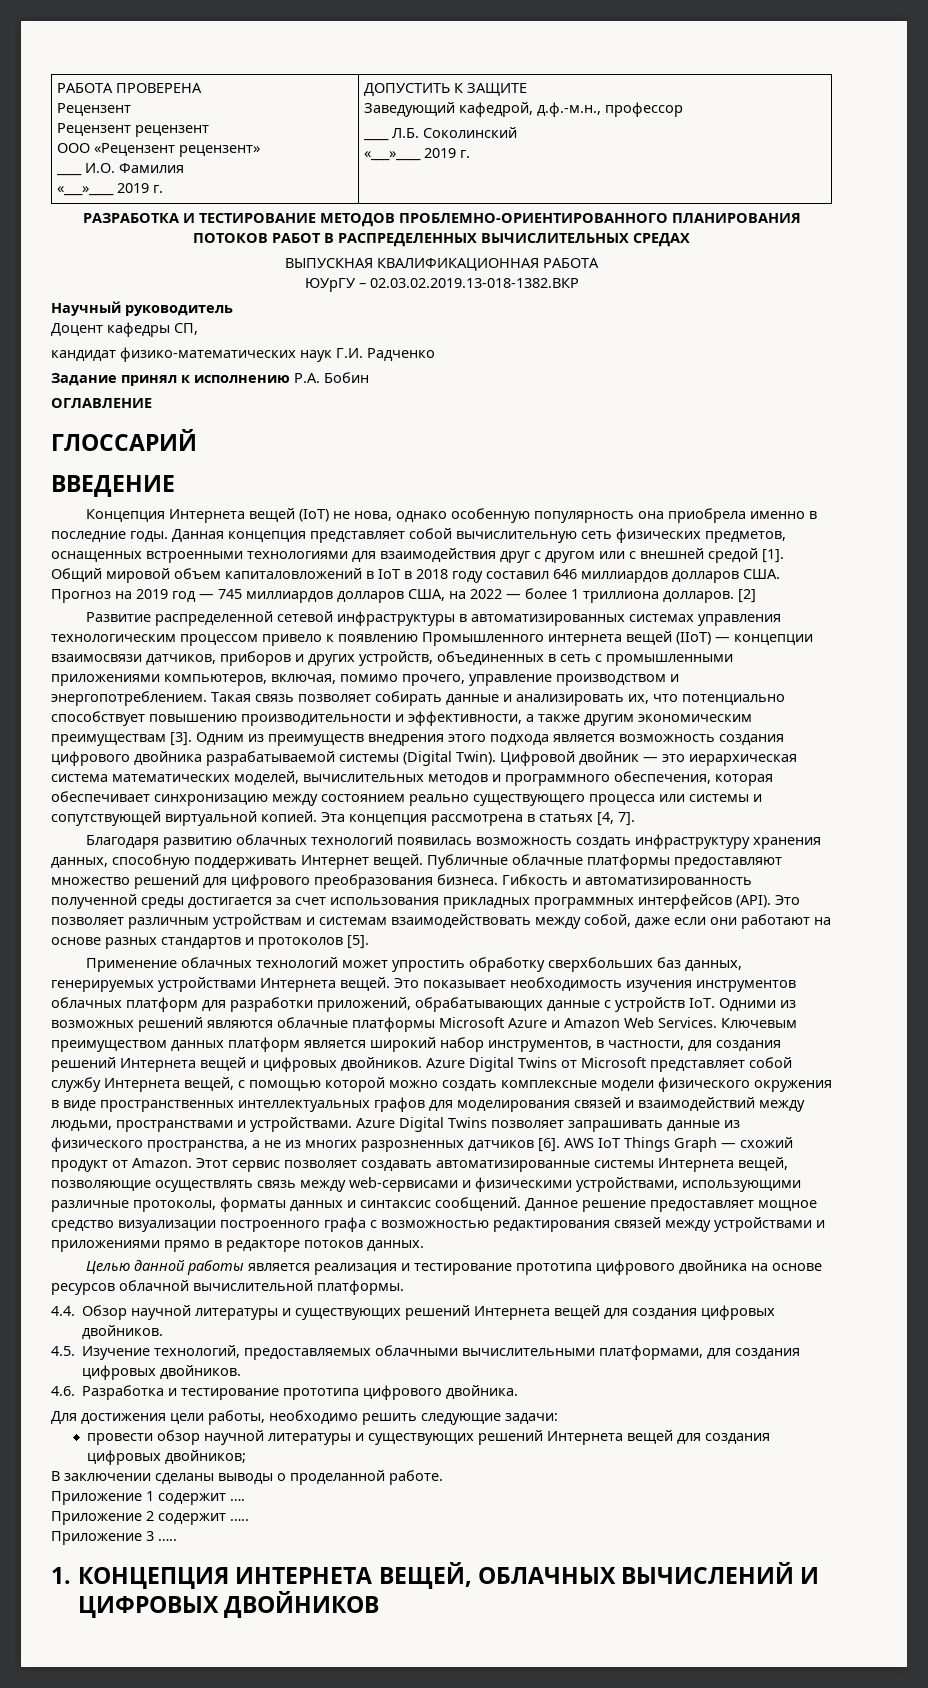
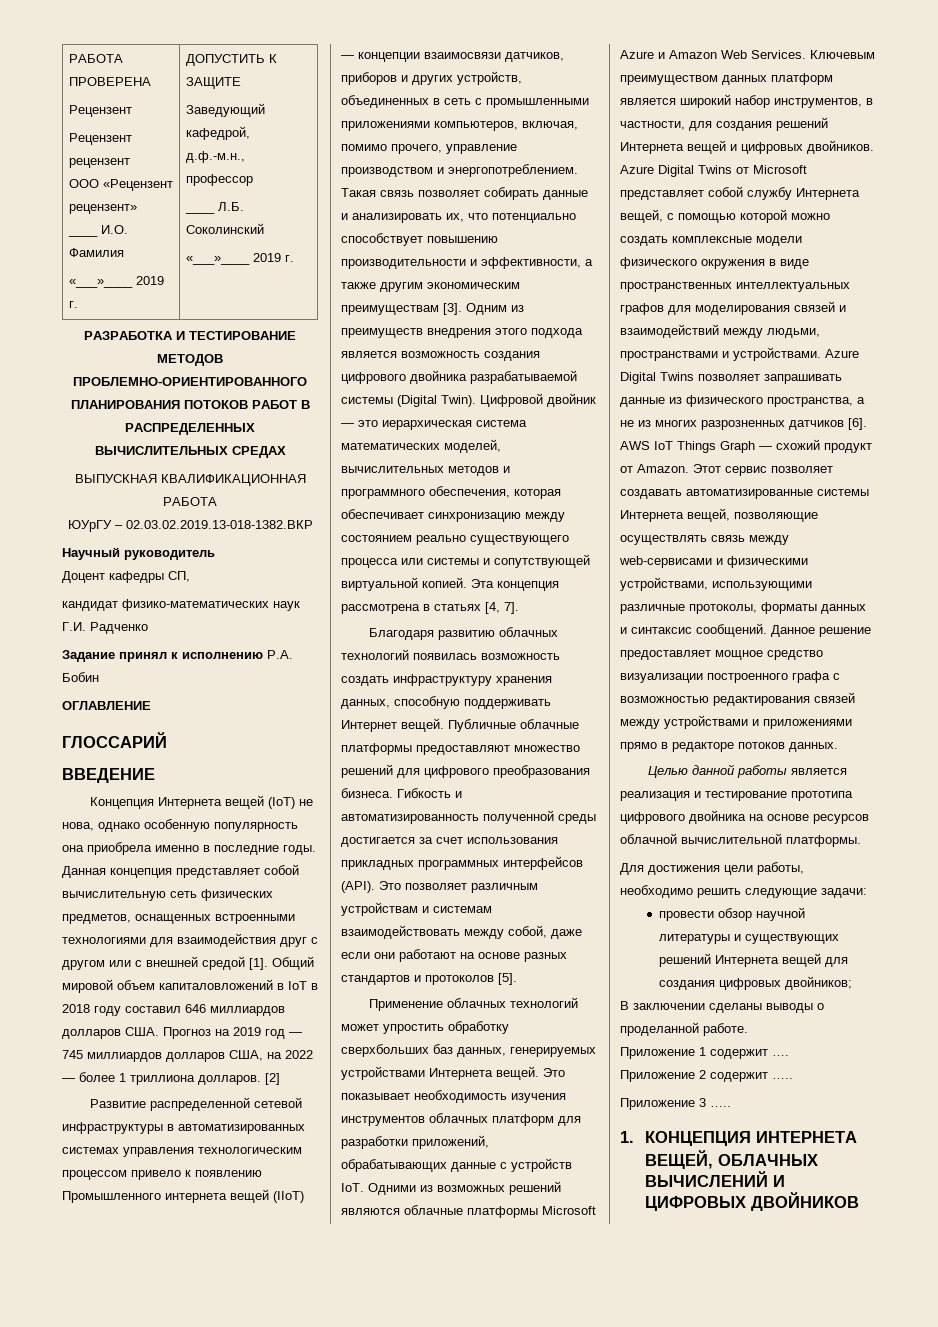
- 4.4. Обзор научной литературы и существующих решений Интернета вещей для создания цифровых двойников.
- 4.5. Изучение технологий, предоставляемых облачными вычислительными платформами, для создания цифровых двойников.
- 4.6. Разработка и тестирование прототипа цифрового двойника.

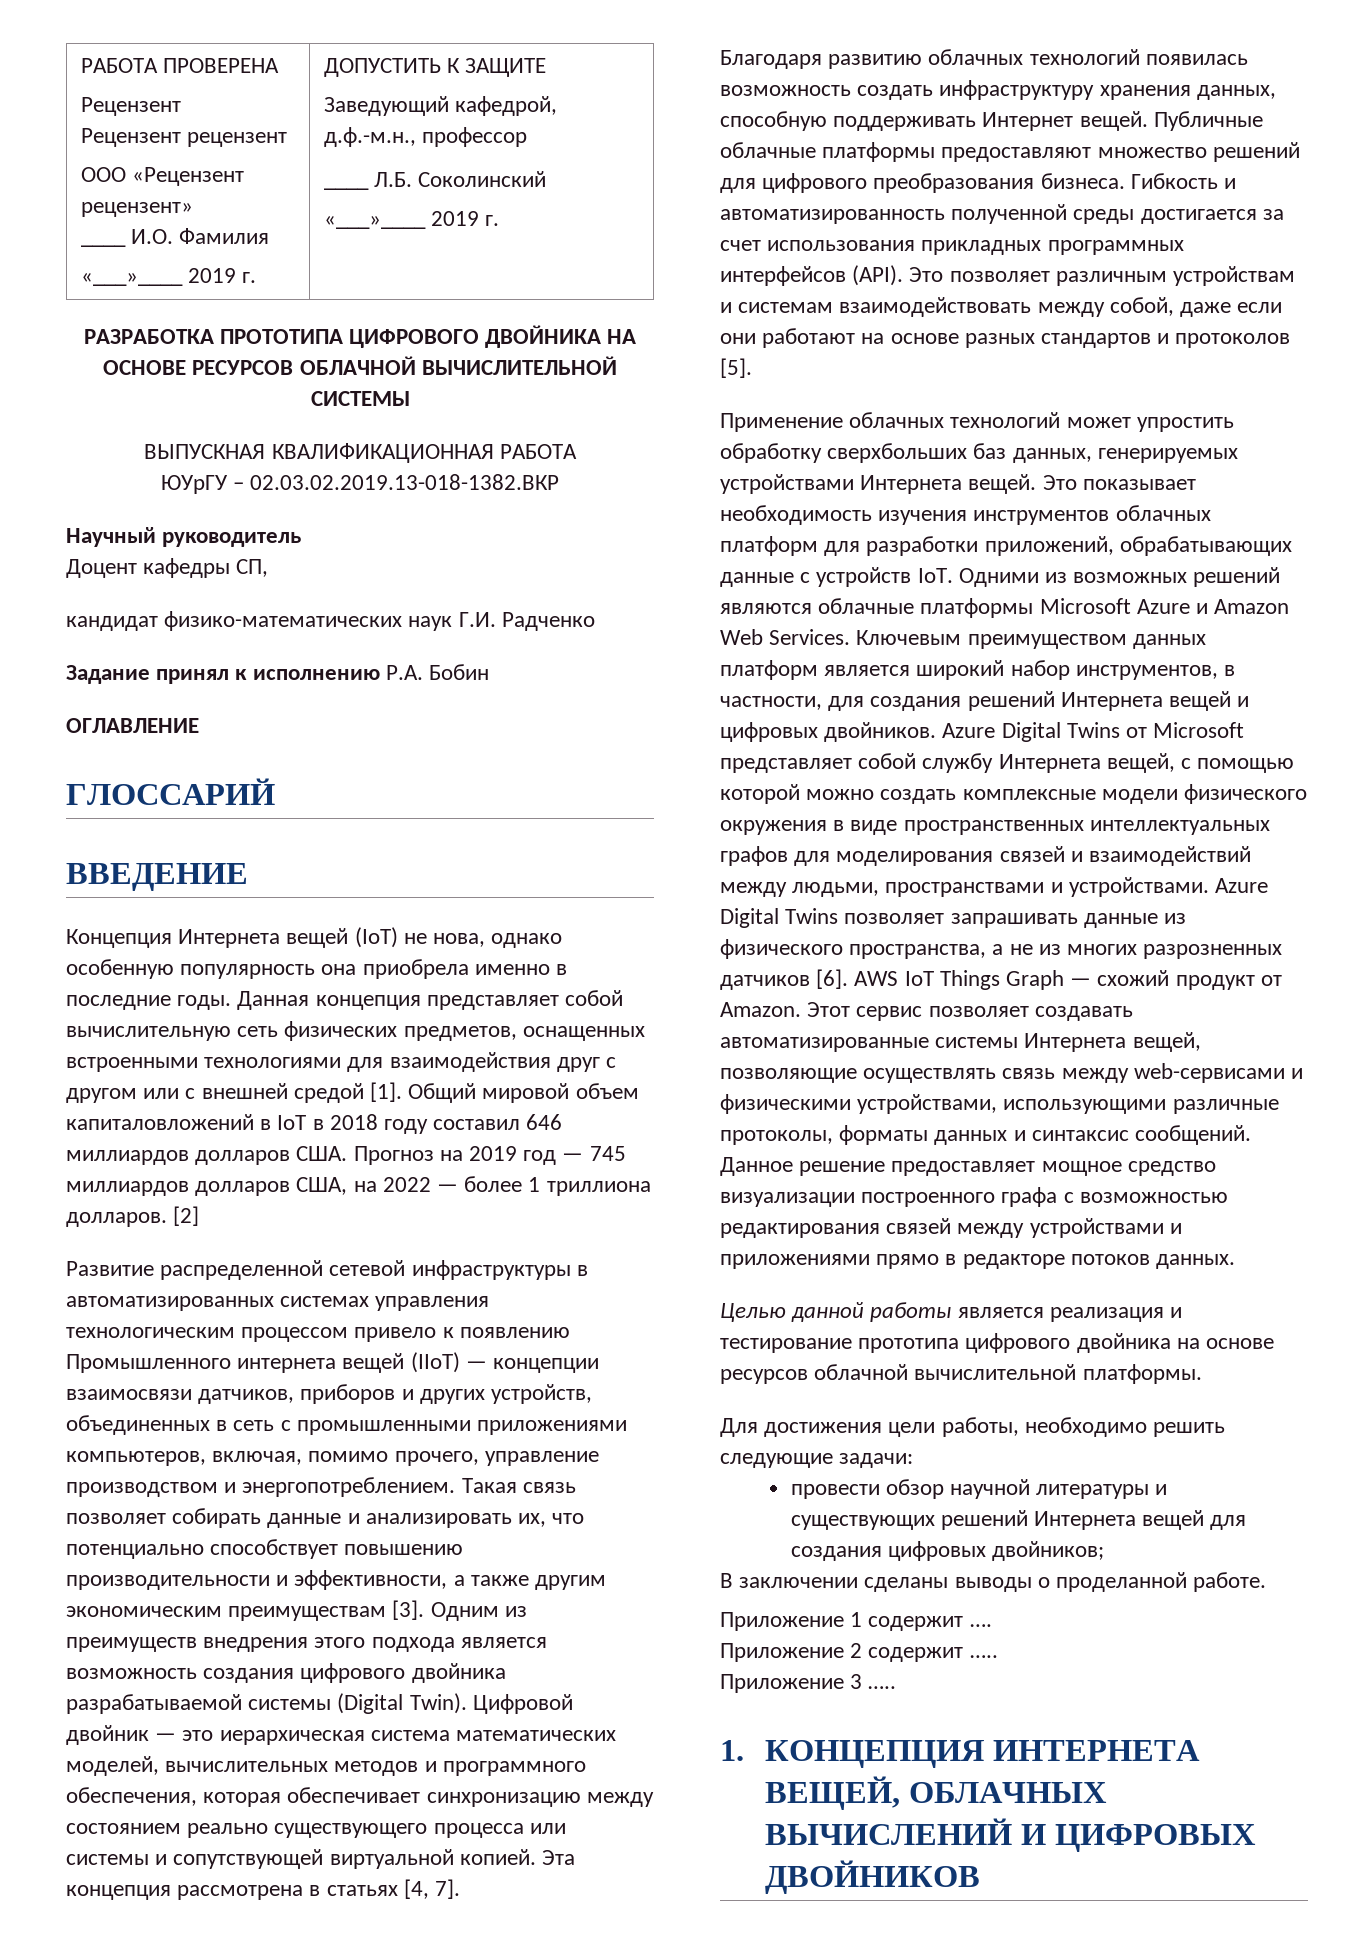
- РАЗРАБОТКА И ТЕСТИРОВАНИЕ МЕТОДОВ ПРОБЛЕМНО-ОРИЕНТИРОВАННОГО ПЛАНИРОВАНИЯ ПОТОКОВ РАБОТ В РАСПРЕДЕЛЕННЫХ ВЫЧИСЛИТЕЛЬНЫХ СРЕДАХ
+ РАЗРАБОТКА ПРОТОТИПА ЦИФРОВОГО ДВОЙНИКА НА ОСНОВЕ РЕСУРСОВ ОБЛАЧНОЙ ВЫЧИСЛИТЕЛЬНОЙ СИСТЕМЫ

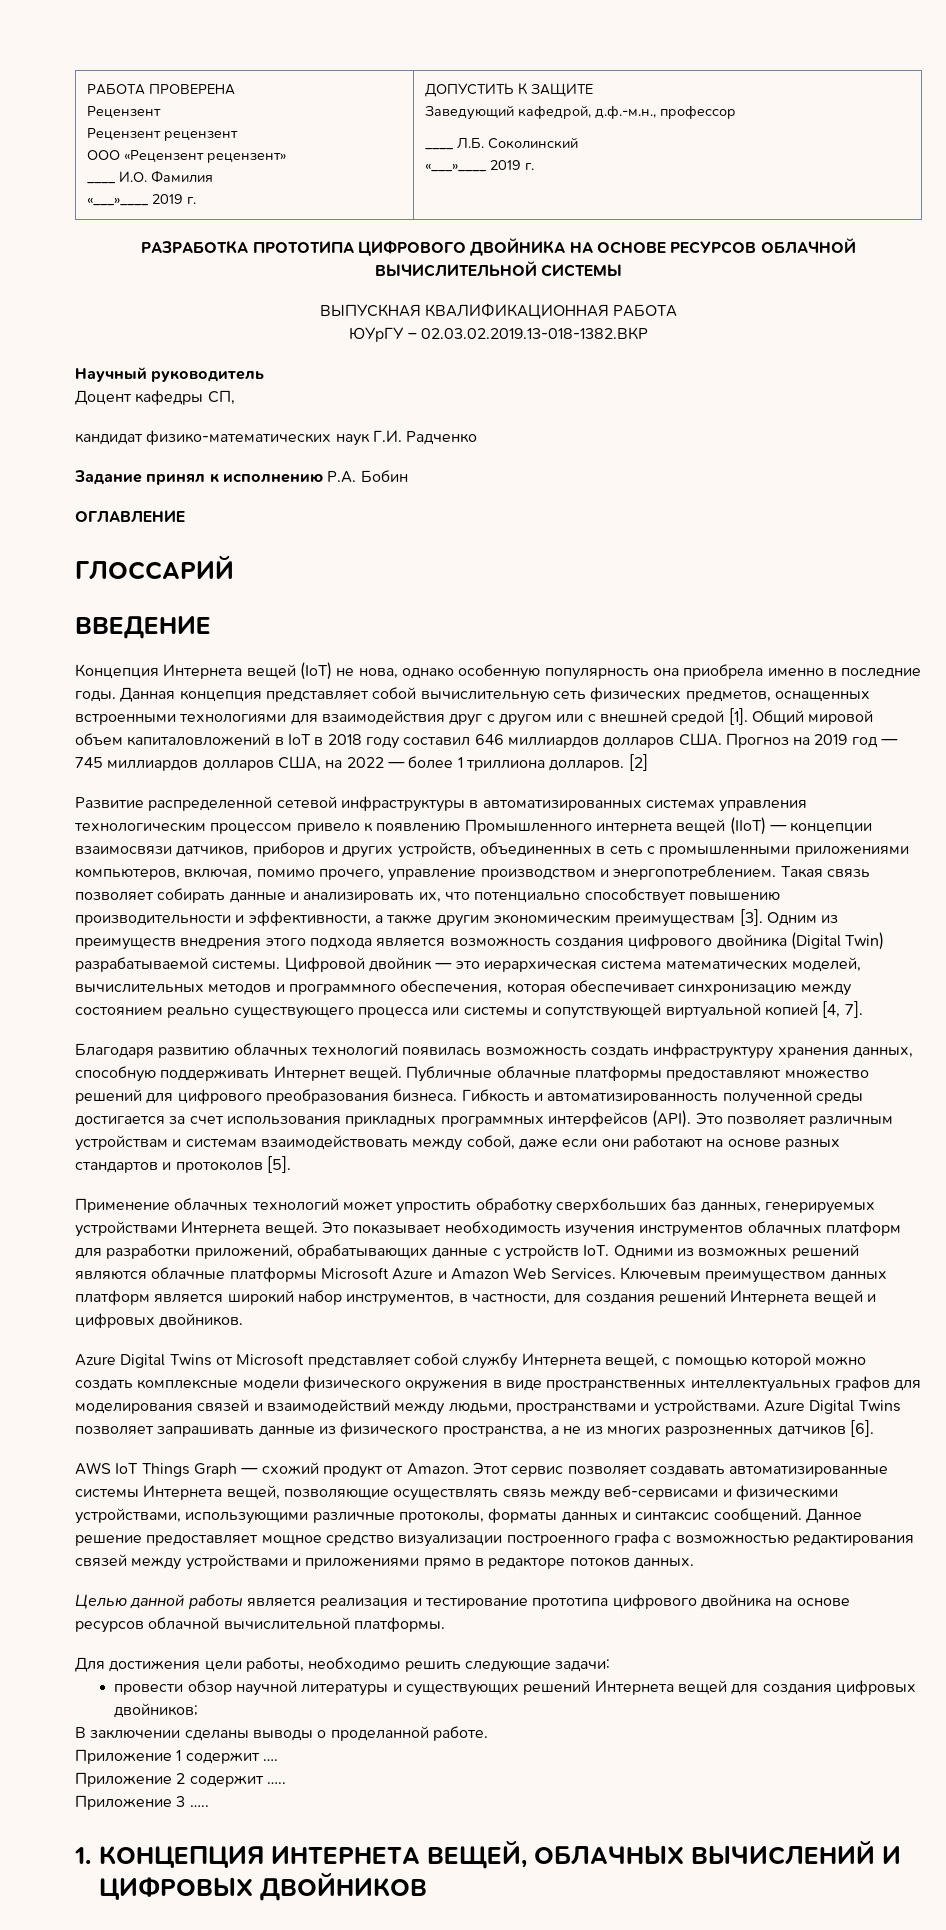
- Одним из преимуществ внедрения этого подхода является возможность создания цифрового двойника разрабатываемой системы (Digital Twin).
+ Одним из преимуществ внедрения этого подхода является возможность создания цифрового двойника (Digital Twin) разрабатываемой системы.
- Цифровой двойник — это иерархическая система математических моделей, вычислительных методов и программного обеспечения, которая обеспечивает синхронизацию между состоянием реально существующего процесса или системы и сопутствующей виртуальной копией. Эта концепция рассмотрена в статьях [4, 7].
+ Цифровой двойник — это иерархическая система математических моделей, вычислительных методов и программного обеспечения, которая обеспечивает синхронизацию между состоянием реально существующего процесса или системы и сопутствующей виртуальной копией [4, 7].
- Ключевым преимуществом данных платформ является широкий набор инструментов, в частности, для создания решений Интернета вещей и цифровых двойников. Azure Digital Twins от Microsoft представляет собой службу Интернета вещей, с помощью которой можно создать комплексные модели физического окружения в виде пространственных интеллектуальных графов для моделирования связей и взаимодействий между людьми, пространствами и устройствами.
+ Ключевым преимуществом данных платформ является широкий набор инструментов, в частности, для создания решений Интернета вещей и цифровых двойников.
+ Azure Digital Twins от Microsoft представляет собой службу Интернета вещей, с помощью которой можно создать комплексные модели физического окружения в виде пространственных интеллектуальных графов для моделирования связей и взаимодействий между людьми, пространствами и устройствами.
- Azure Digital Twins позволяет запрашивать данные из физического пространства, а не из многих разрозненных датчиков [6]. AWS IoT Things Graph — cхожий продукт от Amazon.
+ Azure Digital Twins позволяет запрашивать данные из физического пространства, а не из многих разрозненных датчиков [6].
+ AWS IoT Things Graph — cхожий продукт от Amazon.
- Этот сервис позволяет создавать автоматизированные системы Интернета вещей, позволяющие осуществлять связь между web-сервисами и физическими устройствами, использующими различные протоколы, форматы данных и синтаксис сообщений.
+ Этот сервис позволяет создавать автоматизированные системы Интернета вещей, позволяющие осуществлять связь между веб-сервисами и физическими устройствами, использующими различные протоколы, форматы данных и синтаксис сообщений.

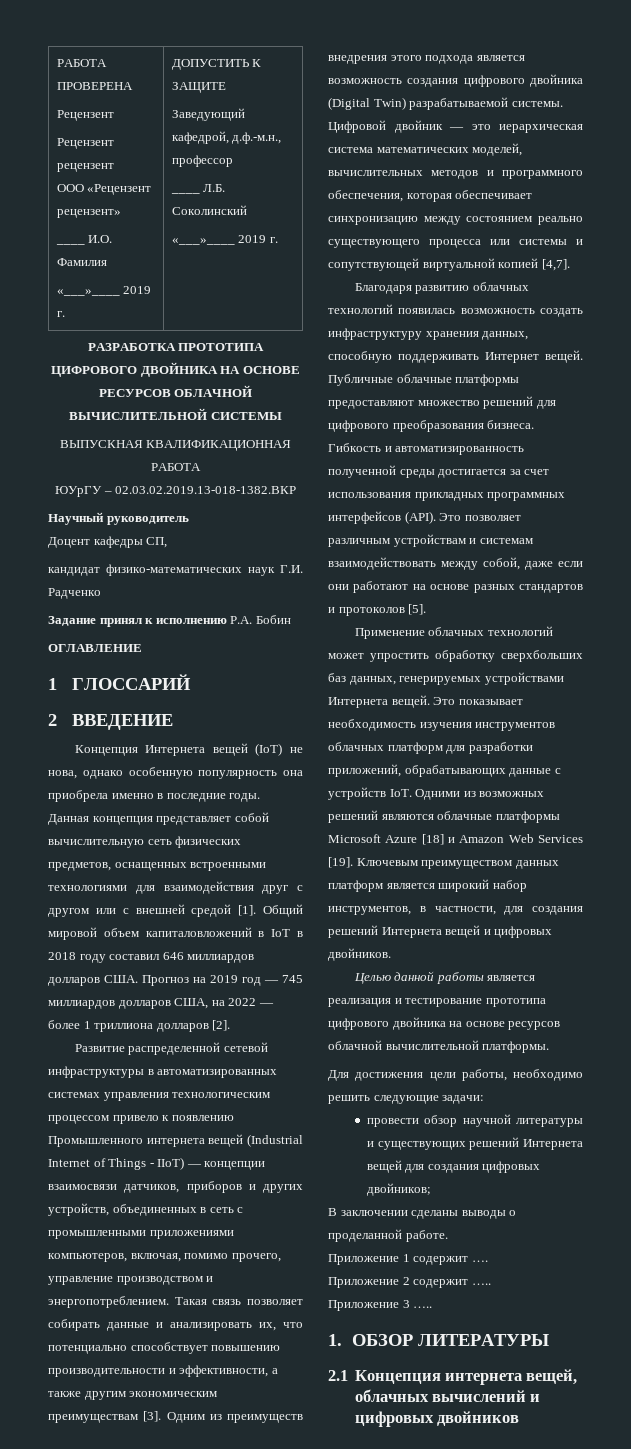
- ГЛОССАРИЙ
+ 1 ГЛОССАРИЙ
- ВВЕДЕНИЕ
+ 2 ВВЕДЕНИЕ
- Общий мировой объем капиталовложений в IoT в 2018 году составил 646 миллиардов долларов США. Прогноз на 2019 год — 745 миллиардов долларов США, на 2022 — более 1 триллиона долларов. [2]
+ Общий мировой объем капиталовложений в IoT в 2018 году составил 646 миллиардов долларов США. Прогноз на 2019 год — 745 миллиардов долларов США, на 2022 — более 1 триллиона долларов [2].
- Развитие распределенной сетевой инфраструктуры в автоматизированных системах управления технологическим процессом привело к появлению Промышленного интернета вещей (IIoT) — концепции взаимосвязи датчиков, приборов и других устройств, объединенных в сеть с промышленными приложениями компьютеров, включая, помимо прочего, управление производством и энергопотреблением.
+ Развитие распределенной сетевой инфраструктуры в автоматизированных системах управления технологическим процессом привело к появлению Промышленного интернета вещей (Industrial Internet of Things - IIoT) — концепции взаимосвязи датчиков, приборов и других устройств, объединенных в сеть с промышленными приложениями компьютеров, включая, помимо прочего, управление производством и энергопотреблением.
- Цифровой двойник — это иерархическая система математических моделей, вычислительных методов и программного обеспечения, которая обеспечивает синхронизацию между состоянием реально существующего процесса или системы и сопутствующей виртуальной копией [4, 7].
+ Цифровой двойник — это иерархическая система математических моделей, вычислительных методов и программного обеспечения, которая обеспечивает синхронизацию между состоянием реально существующего процесса или системы и сопутствующей виртуальной копией [4,7].
- Это показывает необходимость изучения инструментов облачных платформ для разработки приложений, обрабатывающих данные с устройств IoT. Одними из возможных решений являются облачные платформы Microsoft Azure и Amazon Web Services.
+ Это показывает необходимость изучения инструментов облачных платформ для разработки приложений, обрабатывающих данные с устройств IoT. Одними из возможных решений являются облачные платформы Microsoft Azure [18] и Amazon Web Services [19].
- Azure Digital Twins от Microsoft представляет собой службу Интернета вещей, с помощью которой можно создать комплексные модели физического окружения в виде пространственных интеллектуальных графов для моделирования связей и взаимодействий между людьми, пространствами и устройствами. Azure Digital Twins позволяет запрашивать данные из физического пространства, а не из многих разрозненных датчиков [6].
- AWS IoT Things Graph — cхожий продукт от Amazon. Этот сервис позволяет создавать автоматизированные системы Интернета вещей, позволяющие осуществлять связь между веб-сервисами и физическими устройствами, использующими различные протоколы, форматы данных и синтаксис сообщений. Данное решение предоставляет мощное средство визуализации построенного графа с возможностью редактирования связей между устройствами и приложениями прямо в редакторе потоков данных.
- 1. КОНЦЕПЦИЯ ИНТЕРНЕТА ВЕЩЕЙ, ОБЛАЧНЫХ ВЫЧИСЛЕНИЙ И ЦИФРОВЫХ ДВОЙНИКОВ
+ 1. ОБЗОР ЛИТЕРАТУРЫ
+ 2.1 Концепция интернета вещей, облачных вычислений и цифровых двойников

